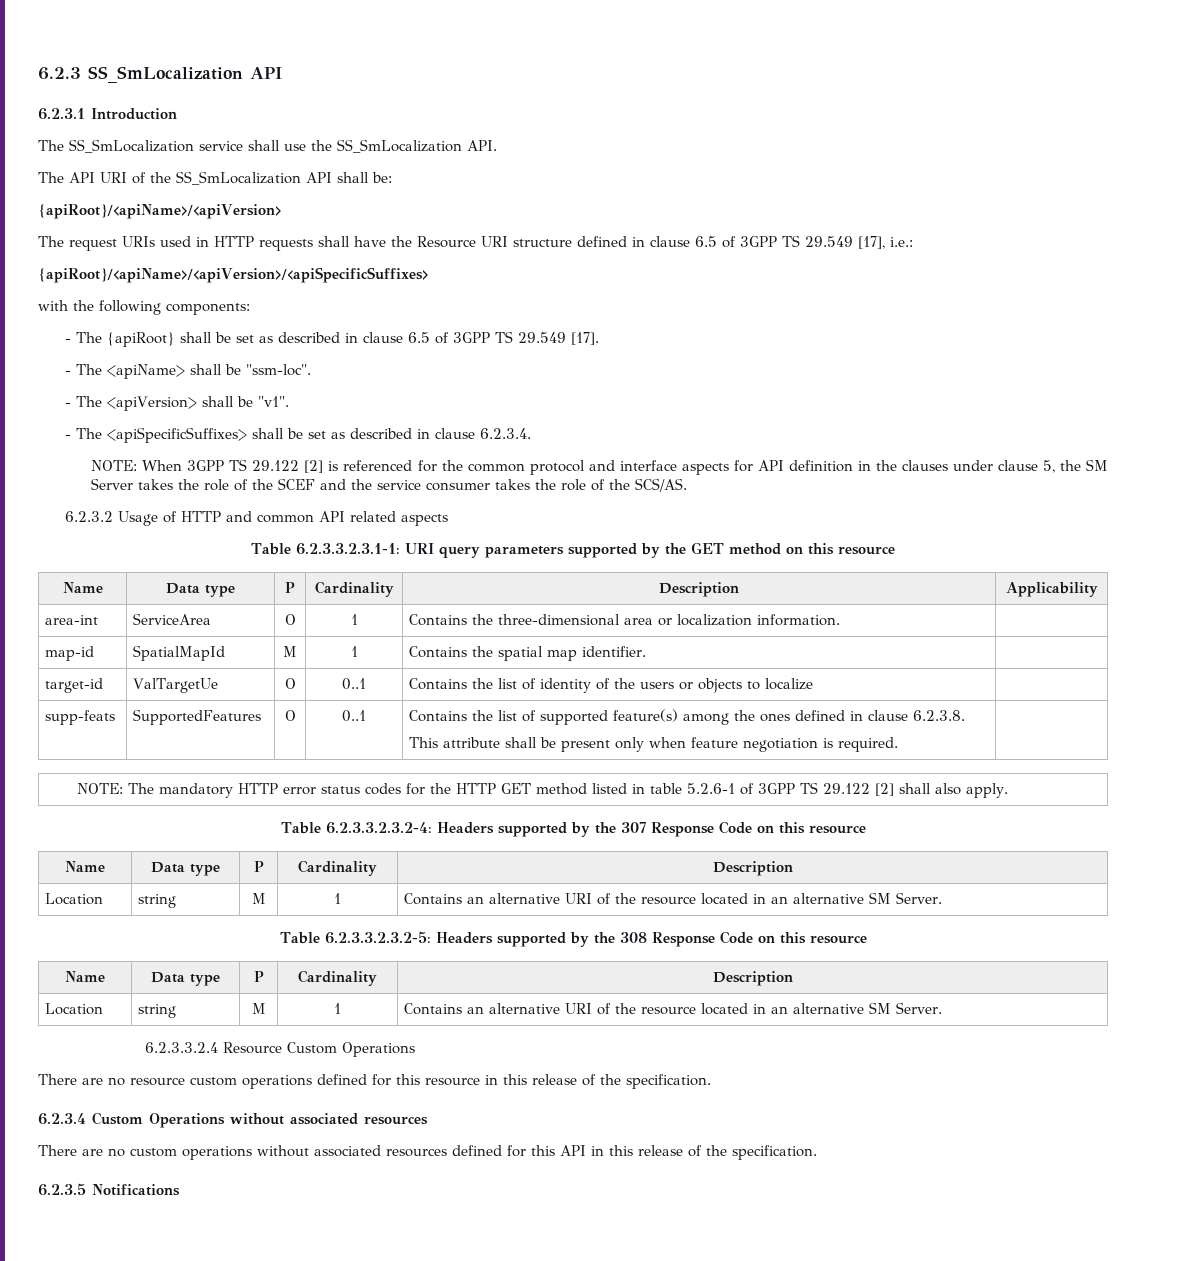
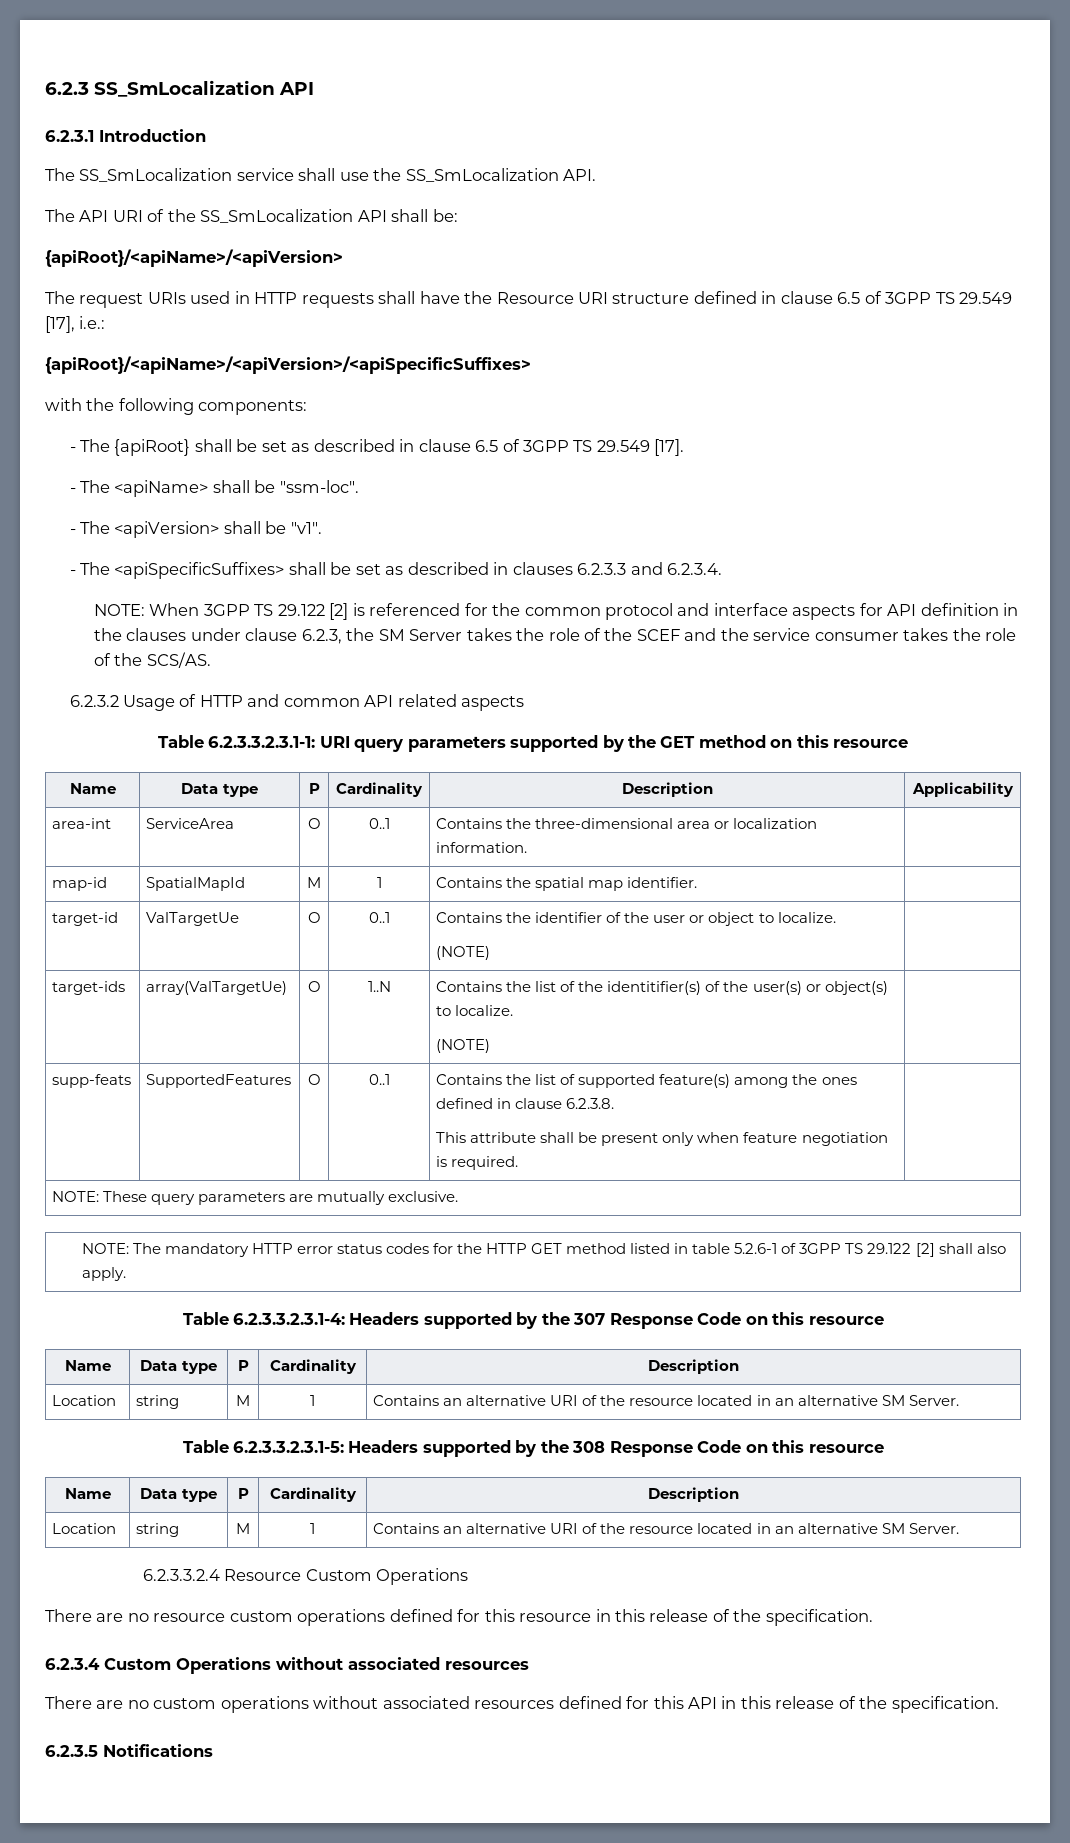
- - The <apiSpecificSuffixes> shall be set as described in clause 6.2.3.4.
+ - The <apiSpecificSuffixes> shall be set as described in clauses 6.2.3.3 and 6.2.3.4.
- NOTE: When 3GPP TS 29.122 [2] is referenced for the common protocol and interface aspects for API definition in the clauses under clause 5, the SM Server takes the role of the SCEF and the service consumer takes the role of the SCS/AS.
+ NOTE: When 3GPP TS 29.122 [2] is referenced for the common protocol and interface aspects for API definition in the clauses under clause 6.2.3, the SM Server takes the role of the SCEF and the service consumer takes the role of the SCS/AS.
- area-int | ServiceArea | O | 1 | Contains the three-dimensional area or localization information. |
+ area-int | ServiceArea | O | 0..1 | Contains the three-dimensional area or localization information. |
- target-id | ValTargetUe | O | 0..1 | Contains the list of identity of the users or objects to localize |
+ target-id | ValTargetUe | O | 0..1 | Contains the identifier of the user or object to localize.
+ (NOTE) |
+ target-ids | array(ValTargetUe) | O | 1..N | Contains the list of the identitifier(s) of the user(s) or object(s) to localize.
+ (NOTE) |
+ NOTE: These query parameters are mutually exclusive.
- Table 6.2.3.3.2.3.2-4: Headers supported by the 307 Response Code on this resource
+ Table 6.2.3.3.2.3.1-4: Headers supported by the 307 Response Code on this resource
- Table 6.2.3.3.2.3.2-5: Headers supported by the 308 Response Code on this resource
+ Table 6.2.3.3.2.3.1-5: Headers supported by the 308 Response Code on this resource

